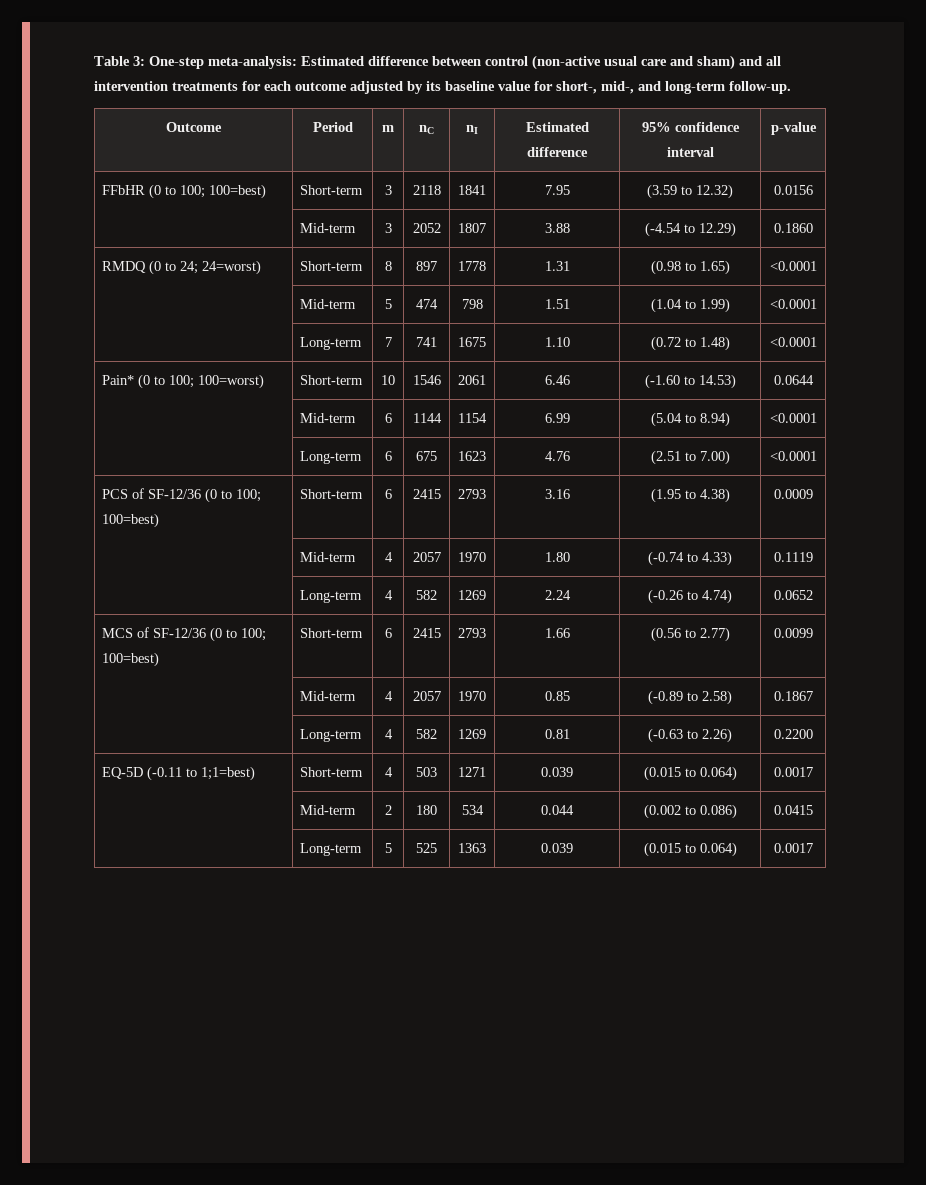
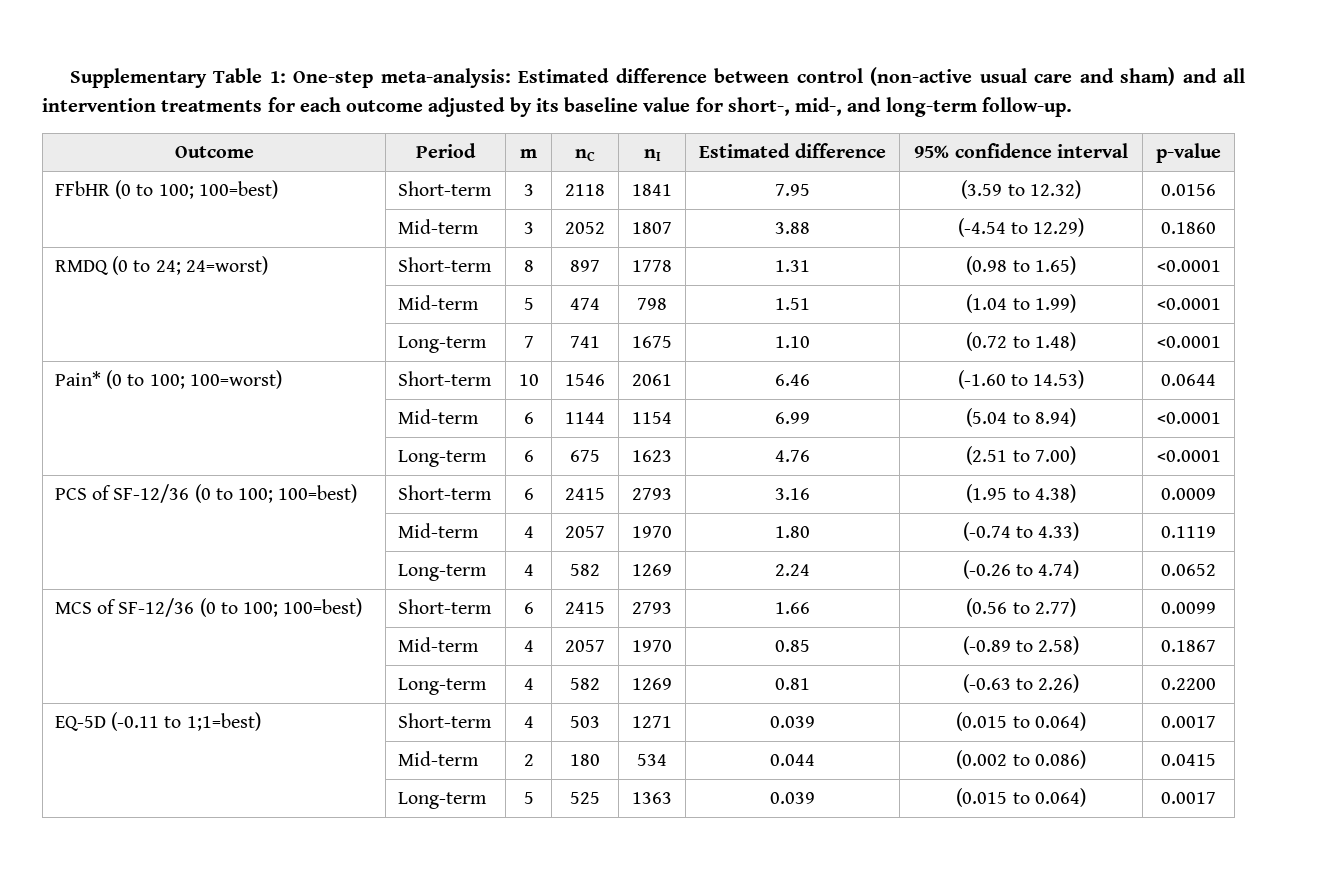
- Table 3: One-step meta-analysis: Estimated difference between control (non-active usual care and sham) and all intervention treatments for each outcome adjusted by its baseline value for short-, mid-, and long-term follow-up.
+ Supplementary Table 1: One-step meta-analysis: Estimated difference between control (non-active usual care and sham) and all intervention treatments for each outcome adjusted by its baseline value for short-, mid-, and long-term follow-up.

